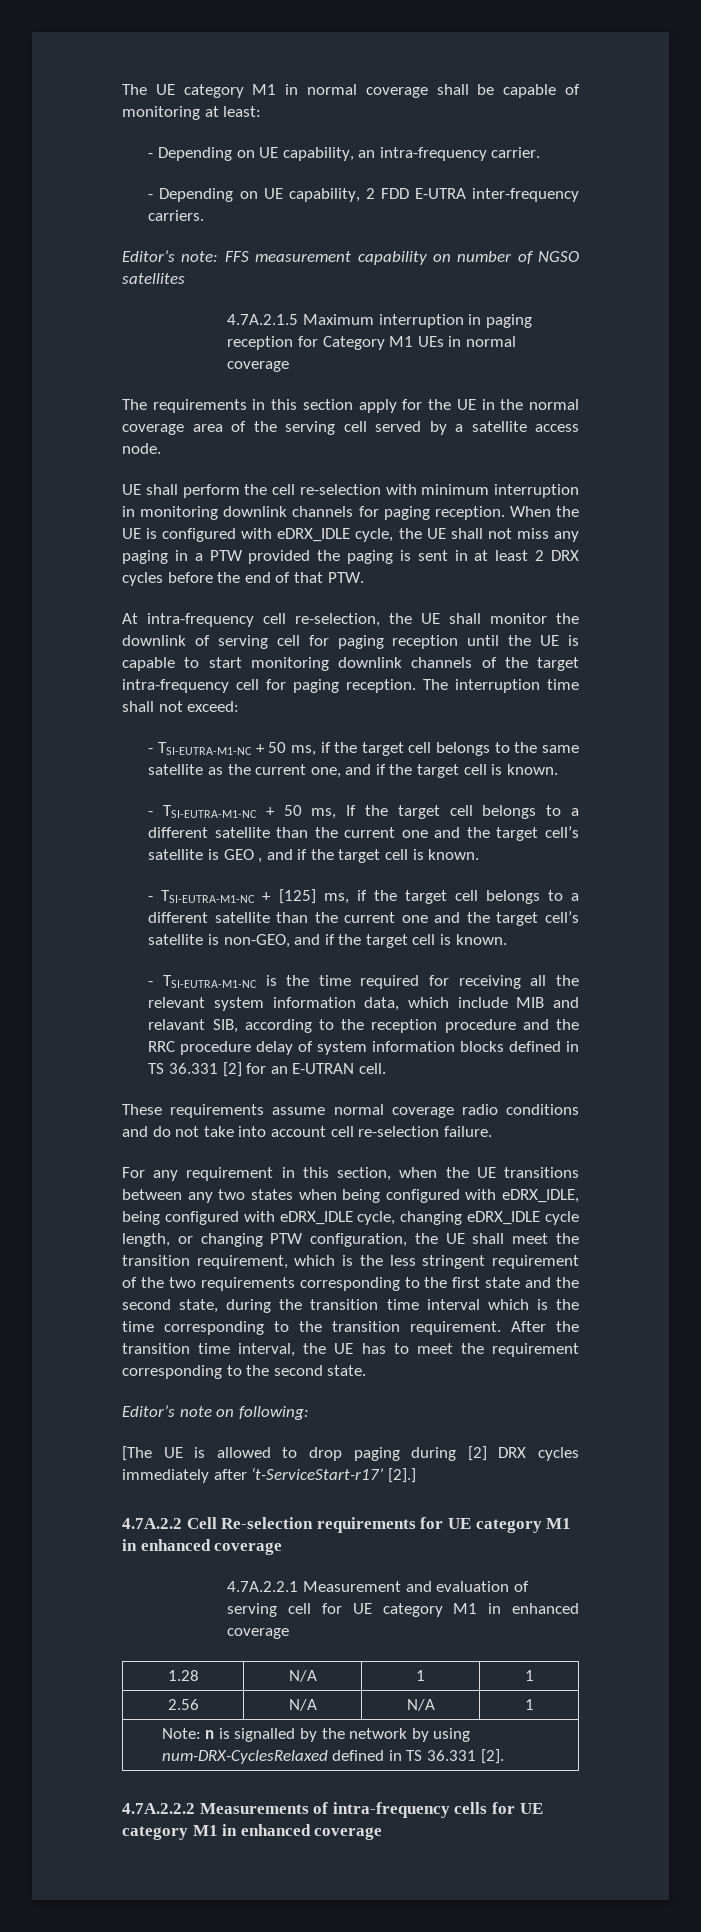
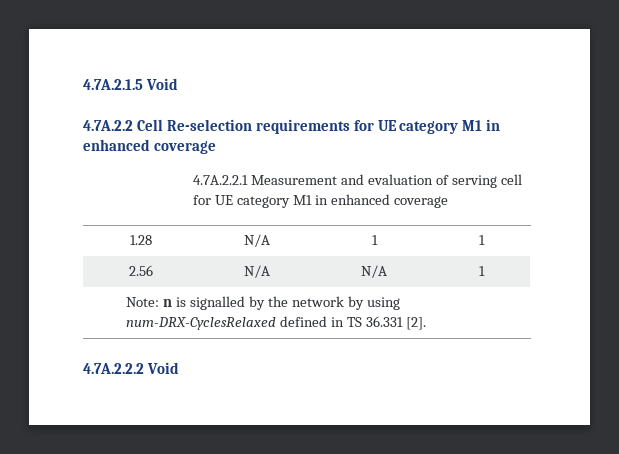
- The UE category M1 in normal coverage shall be capable of monitoring at least:
- - Depending on UE capability, an intra-frequency carrier.
- - Depending on UE capability, 2 FDD E-UTRA inter-frequency carriers.
- Editor’s note: FFS measurement capability on number of NGSO satellites
- 4.7A.2.1.5 Maximum interruption in paging reception for Category M1 UEs in normal coverage
- The requirements in this section apply for the UE in the normal coverage area of the serving cell served by a satellite access node.
- UE shall perform the cell re-selection with minimum interruption in monitoring downlink channels for paging reception. When the UE is configured with eDRX_IDLE cycle, the UE shall not miss any paging in a PTW provided the paging is sent in at least 2 DRX cycles before the end of that PTW.
- At intra-frequency cell re-selection, the UE shall monitor the downlink of serving cell for paging reception until the UE is capable to start monitoring downlink channels of the target intra-frequency cell for paging reception. The interruption time shall not exceed:
- - TSI-EUTRA-M1-NC + 50 ms, if the target cell belongs to the same satellite as the current one, and if the target cell is known.
- - TSI-EUTRA-M1-NC + 50 ms, If the target cell belongs to a different satellite than the current one and the target cell’s satellite is GEO , and if the target cell is known.
- - TSI-EUTRA-M1-NC + [125] ms, if the target cell belongs to a different satellite than the current one and the target cell’s satellite is non-GEO, and if the target cell is known.
- - TSI-EUTRA-M1-NC is the time required for receiving all the relevant system information data, which include MIB and relavant SIB, according to the reception procedure and the RRC procedure delay of system information blocks defined in TS 36.331 [2] for an E-UTRAN cell.
- These requirements assume normal coverage radio conditions and do not take into account cell re-selection failure.
- For any requirement in this section, when the UE transitions between any two states when being configured with eDRX_IDLE, being configured with eDRX_IDLE cycle, changing eDRX_IDLE cycle length, or changing PTW configuration, the UE shall meet the transition requirement, which is the less stringent requirement of the two requirements corresponding to the first state and the second state, during the transition time interval which is the time corresponding to the transition requirement. After the transition time interval, the UE has to meet the requirement corresponding to the second state.
- Editor’s note on following:
- [The UE is allowed to drop paging during [2] DRX cycles immediately after ‘t-ServiceStart-r17’ [2].]
+ 4.7A.2.1.5 Void
- 4.7A.2.2.2 Measurements of intra-frequency cells for UE category M1 in enhanced coverage
+ 4.7A.2.2.2 Void

